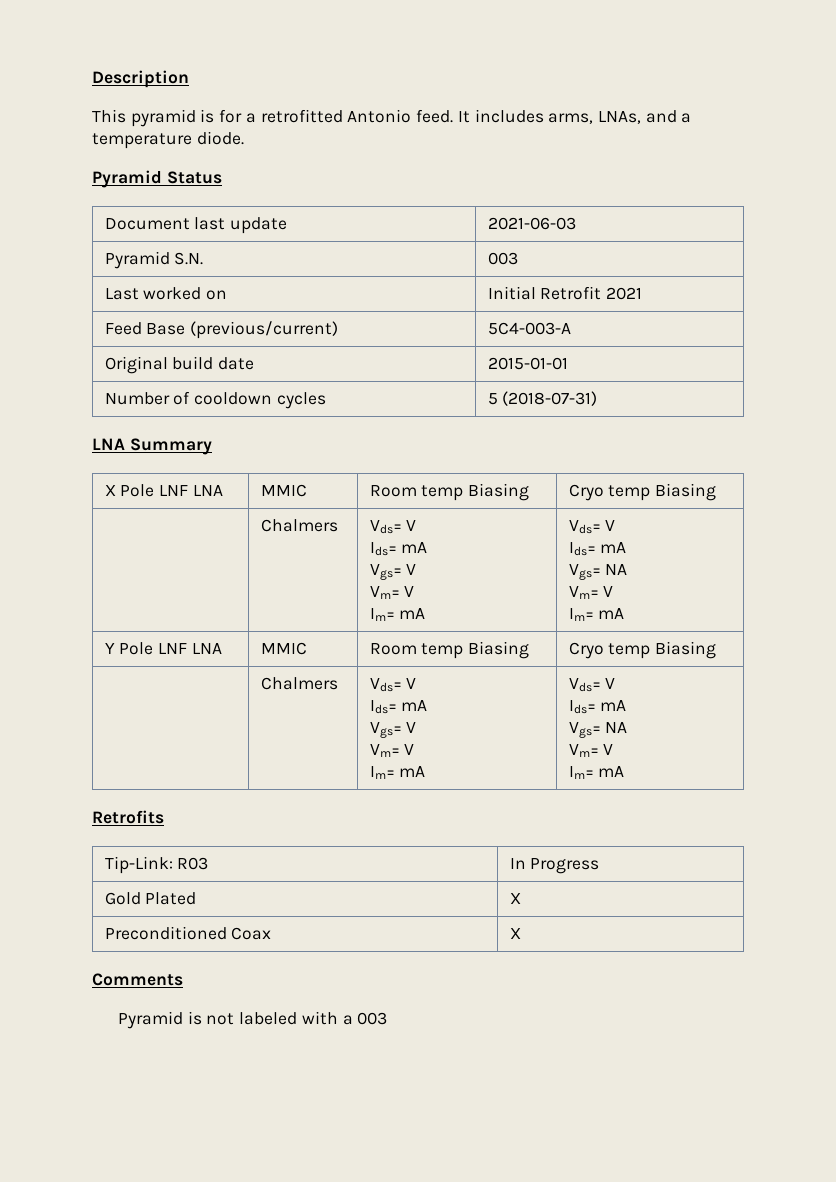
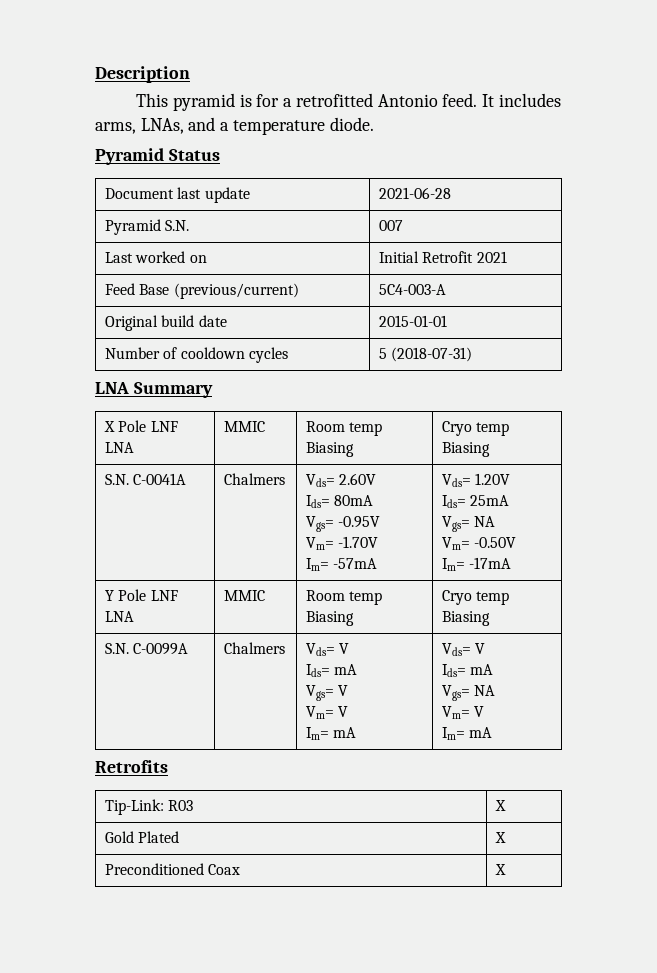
- Document last update | 2021-06-03
+ Document last update | 2021-06-28
- Pyramid S.N. | 003
+ Pyramid S.N. | 007
  X Pole LNF LNA | MMIC | Room temp Biasing | Cryo temp Biasing
- | Chalmers | Vds= V
- Ids= mA
- Vgs= V
- Vm= V
- Im= mA | Vds= V
- Ids= mA
+ S.N. C-0041A | Chalmers | Vds= 2.60V
+ Ids= 80mA
+ Vgs= -0.95V
+ Vm= -1.70V
+ Im= -57mA | Vds= 1.20V
+ Ids= 25mA
  Vgs= NA
- Vm= V
- Im= mA
+ Vm= -0.50V
+ Im= -17mA
  Y Pole LNF LNA | MMIC | Room temp Biasing | Cryo temp Biasing
- | Chalmers | Vds= V
+ S.N. C-0099A | Chalmers | Vds= V
- Tip-Link: R03 | In Progress
+ Tip-Link: R03 | X
- Comments
- Pyramid is not labeled with a 003

